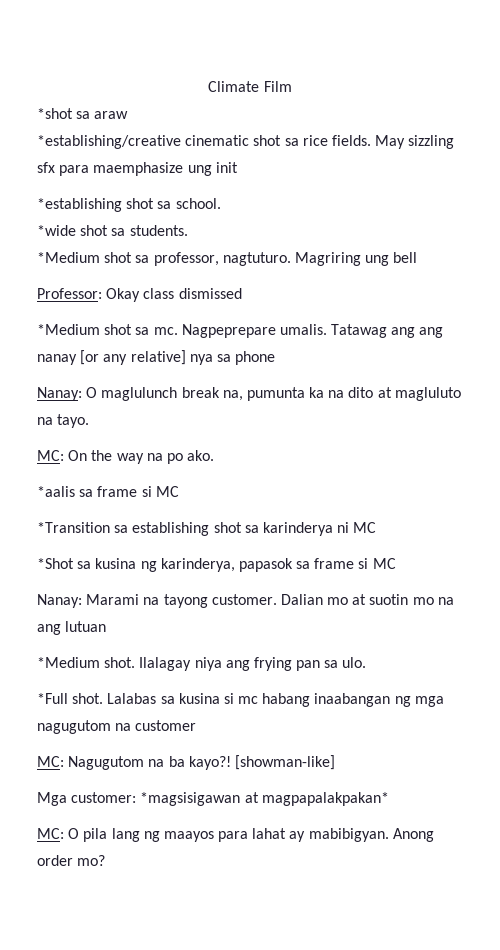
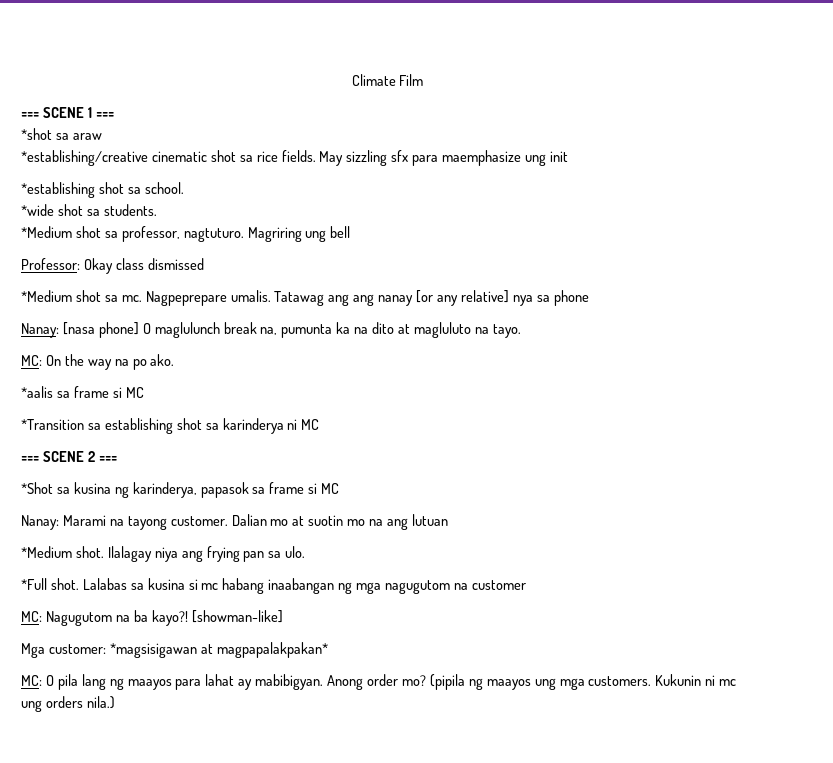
+ === SCENE 1 ===
- Nanay: O maglulunch break na, pumunta ka na dito at magluluto na tayo.
+ Nanay: [nasa phone] O maglulunch break na, pumunta ka na dito at magluluto na tayo.
+ === SCENE 2 ===
+ (pipila ng maayos ung mga customers. Kukunin ni mc ung orders nila.)

